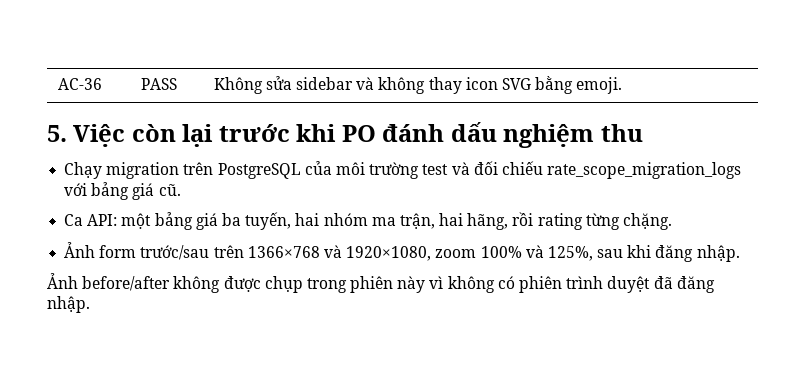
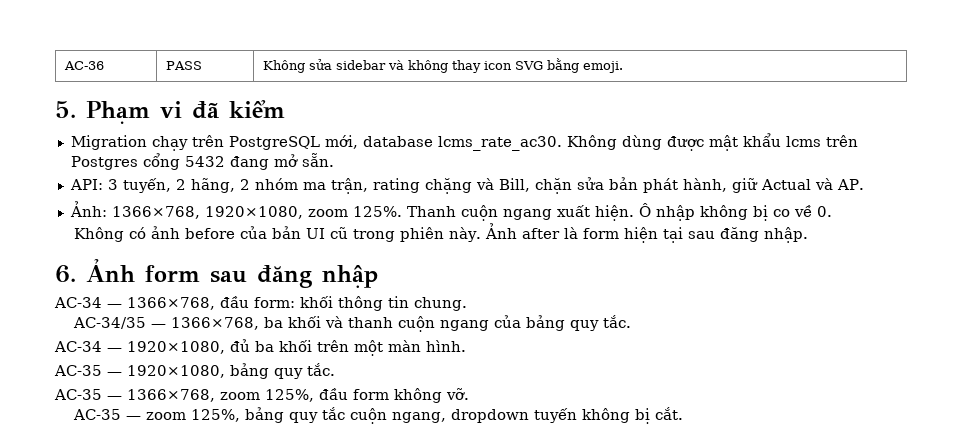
- 5. Việc còn lại trước khi PO đánh dấu nghiệm thu
- Chạy migration trên PostgreSQL của môi trường test và đối chiếu rate_scope_migration_logs với bảng giá cũ.
- Ca API: một bảng giá ba tuyến, hai nhóm ma trận, hai hãng, rồi rating từng chặng.
- Ảnh form trước/sau trên 1366×768 và 1920×1080, zoom 100% và 125%, sau khi đăng nhập.
- Ảnh before/after không được chụp trong phiên này vì không có phiên trình duyệt đã đăng nhập.
+ 5. Phạm vi đã kiểm
+ Migration chạy trên PostgreSQL mới, database lcms_rate_ac30. Không dùng được mật khẩu lcms trên Postgres cổng 5432 đang mở sẵn.
+ API: 3 tuyến, 2 hãng, 2 nhóm ma trận, rating chặng và Bill, chặn sửa bản phát hành, giữ Actual và AP.
+ Ảnh: 1366×768, 1920×1080, zoom 125%. Thanh cuộn ngang xuất hiện. Ô nhập không bị co về 0.
+ Không có ảnh before của bản UI cũ trong phiên này. Ảnh after là form hiện tại sau đăng nhập.
+ 6. Ảnh form sau đăng nhập
+ AC-34 — 1366×768, đầu form: khối thông tin chung.
+ AC-34/35 — 1366×768, ba khối và thanh cuộn ngang của bảng quy tắc.
+ AC-34 — 1920×1080, đủ ba khối trên một màn hình.
+ AC-35 — 1920×1080, bảng quy tắc.
+ AC-35 — 1366×768, zoom 125%, đầu form không vỡ.
+ AC-35 — zoom 125%, bảng quy tắc cuộn ngang, dropdown tuyến không bị cắt.

